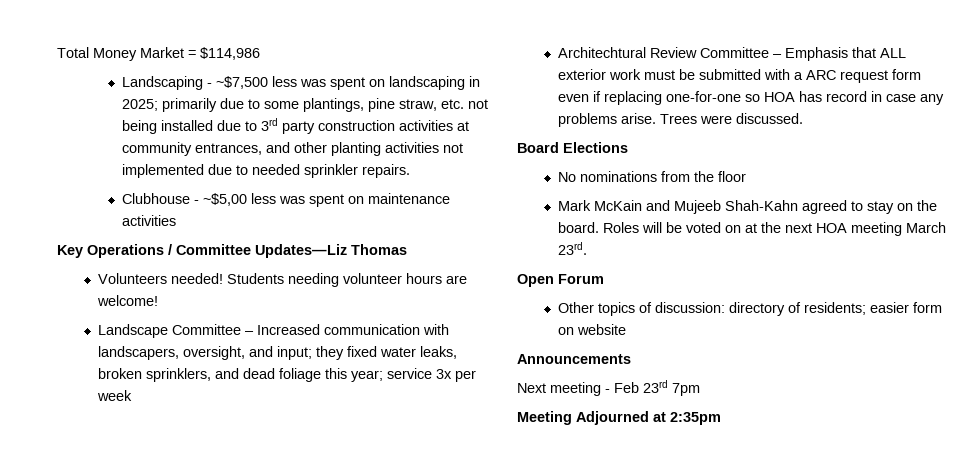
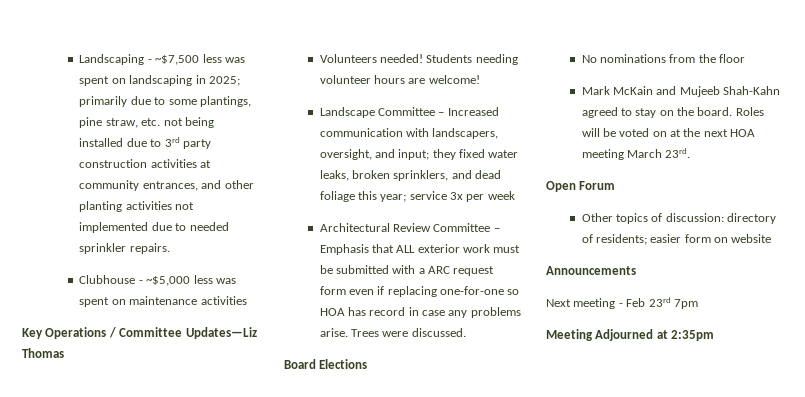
- Total Money Market = $114,986
- Clubhouse - ~$5,00 less was spent on maintenance activities
+ Clubhouse - ~$5,000 less was spent on maintenance activities
- Architechtural Review Committee – Emphasis that ALL exterior work must be submitted with a ARC request form even if replacing one-for-one so HOA has record in case any problems arise.
+ Architectural Review Committee – Emphasis that ALL exterior work must be submitted with a ARC request form even if replacing one-for-one so HOA has record in case any problems arise.

